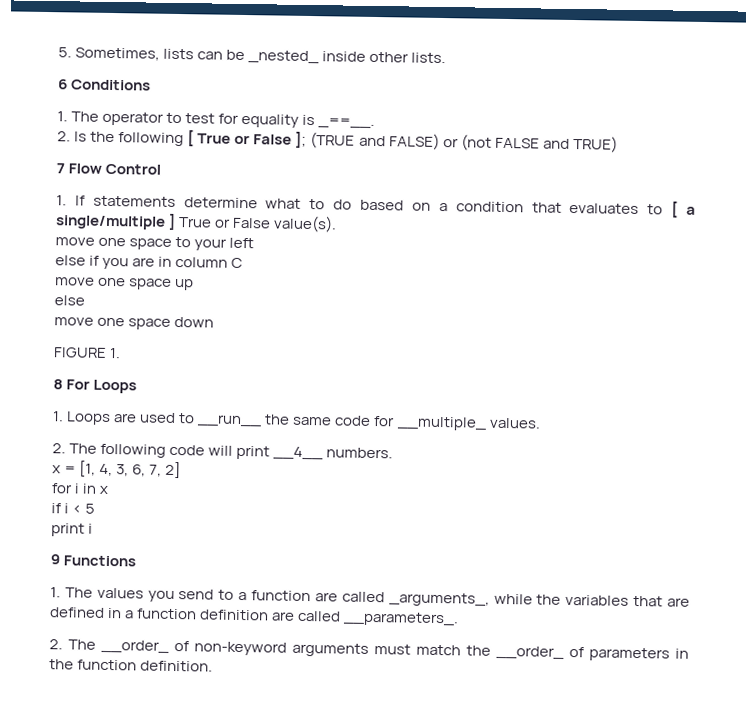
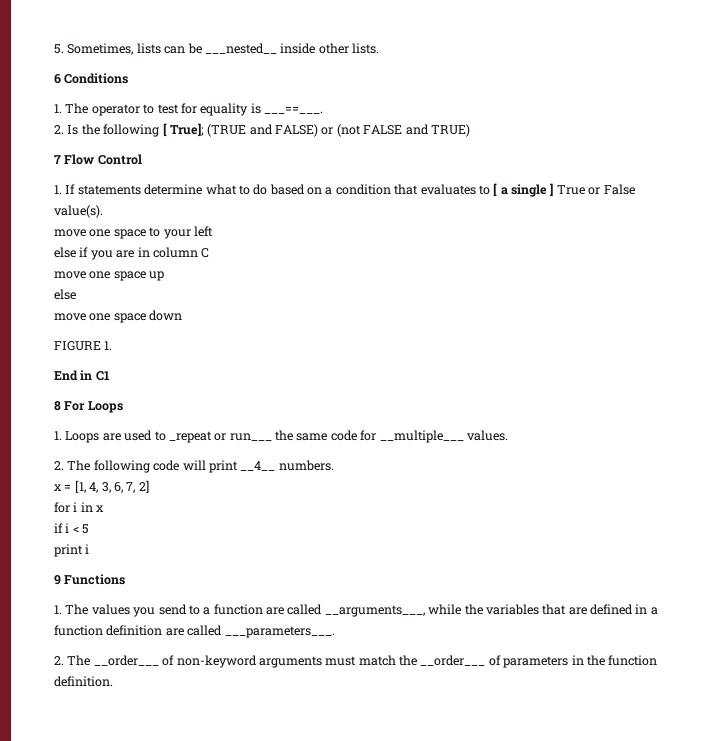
- 5. Sometimes, lists can be _nested_ inside other lists.
+ 5. Sometimes, lists can be ___nested__ inside other lists.
- 1. The operator to test for equality is _==__.
+ 1. The operator to test for equality is ___==___.
- 2. Is the following [ True or False ]; (TRUE and FALSE) or (not FALSE and TRUE)
+ 2. Is the following [ True]; (TRUE and FALSE) or (not FALSE and TRUE)
- 1. If statements determine what to do based on a condition that evaluates to [ a single/multiple ] True or False value(s).
+ 1. If statements determine what to do based on a condition that evaluates to [ a single ] True or False value(s).
+ End in C1
- 1. Loops are used to __run__ the same code for __multiple_ values.
+ 1. Loops are used to _repeat or run___ the same code for __multiple___ values.
- 1. The values you send to a function are called _arguments_, while the variables that are defined in a function definition are called __parameters_.
- 2. The __order_ of non-keyword arguments must match the __order_ of parameters in the function definition.
+ 1. The values you send to a function are called __arguments___, while the variables that are defined in a function definition are called ___parameters___.
+ 2. The __order___ of non-keyword arguments must match the __order___ of parameters in the function definition.

